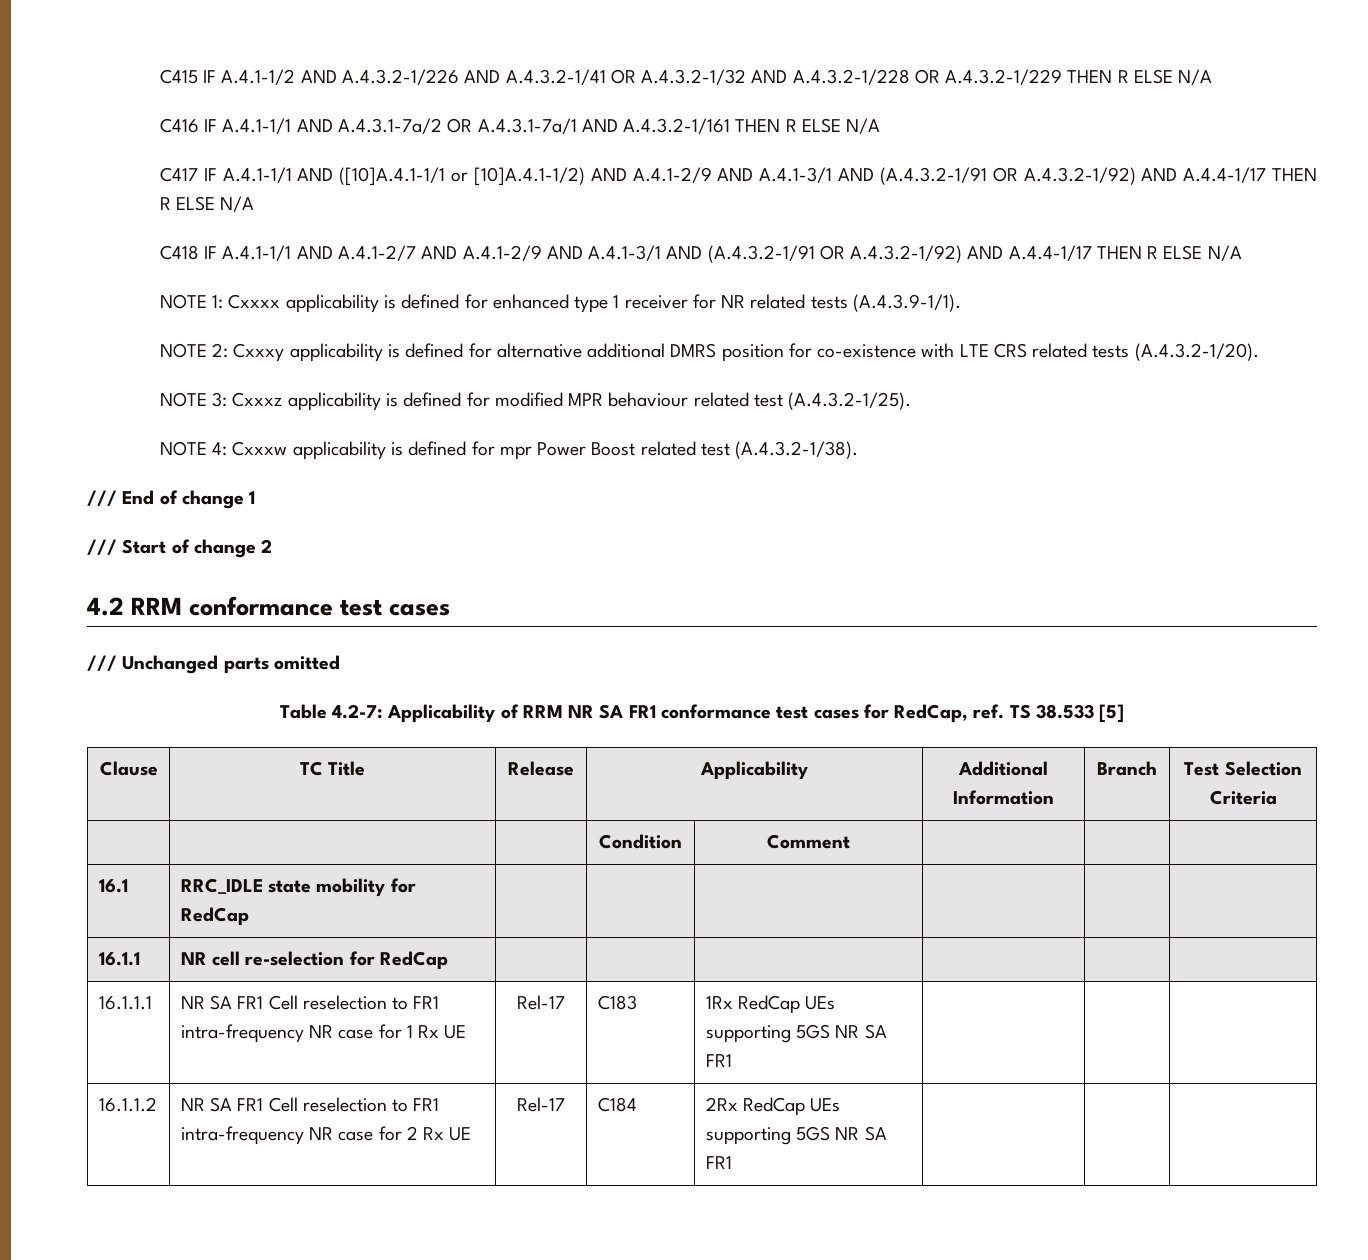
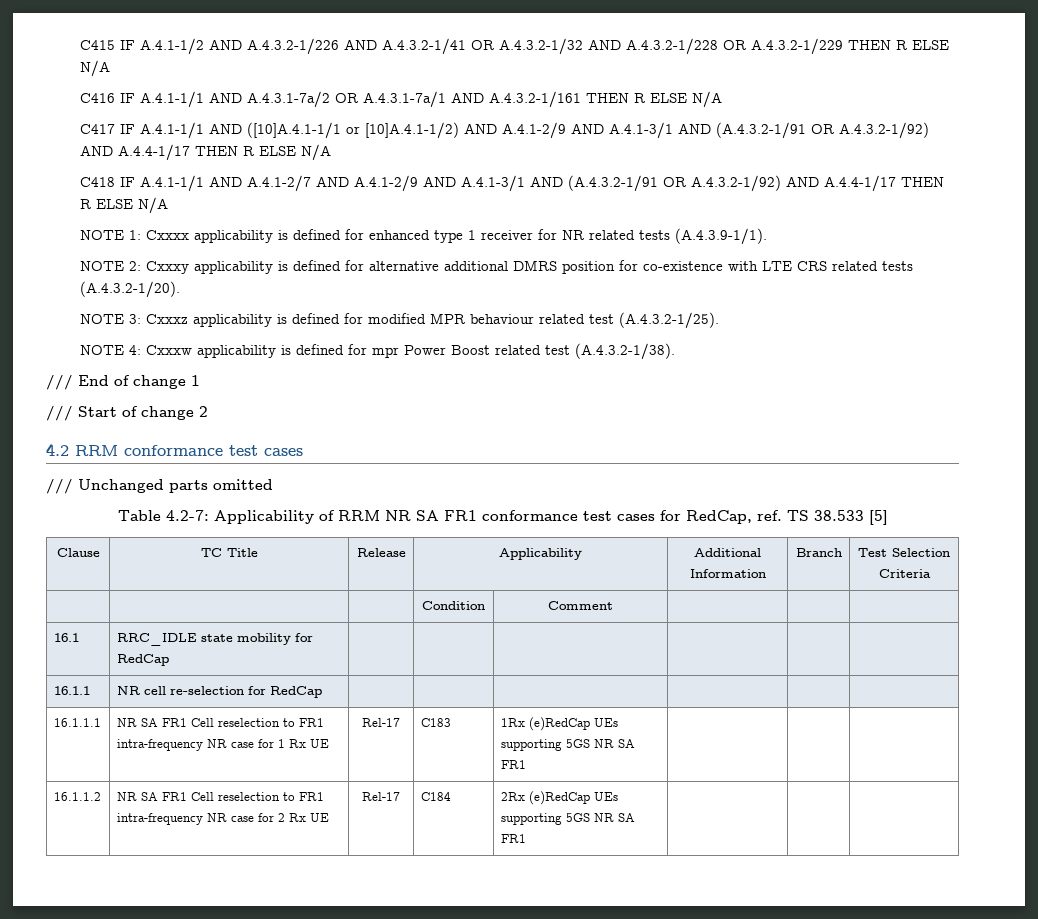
- 16.1.1.1 | NR SA FR1 Cell reselection to FR1 intra-frequency NR case for 1 Rx UE | Rel-17 | C183 | 1Rx RedCap UEs supporting 5GS NR SA FR1 | | |
+ 16.1.1.1 | NR SA FR1 Cell reselection to FR1 intra-frequency NR case for 1 Rx UE | Rel-17 | C183 | 1Rx (e)RedCap UEs supporting 5GS NR SA FR1 | | |
- 16.1.1.2 | NR SA FR1 Cell reselection to FR1 intra-frequency NR case for 2 Rx UE | Rel-17 | C184 | 2Rx RedCap UEs supporting 5GS NR SA FR1 | | |
+ 16.1.1.2 | NR SA FR1 Cell reselection to FR1 intra-frequency NR case for 2 Rx UE | Rel-17 | C184 | 2Rx (e)RedCap UEs supporting 5GS NR SA FR1 | | |

